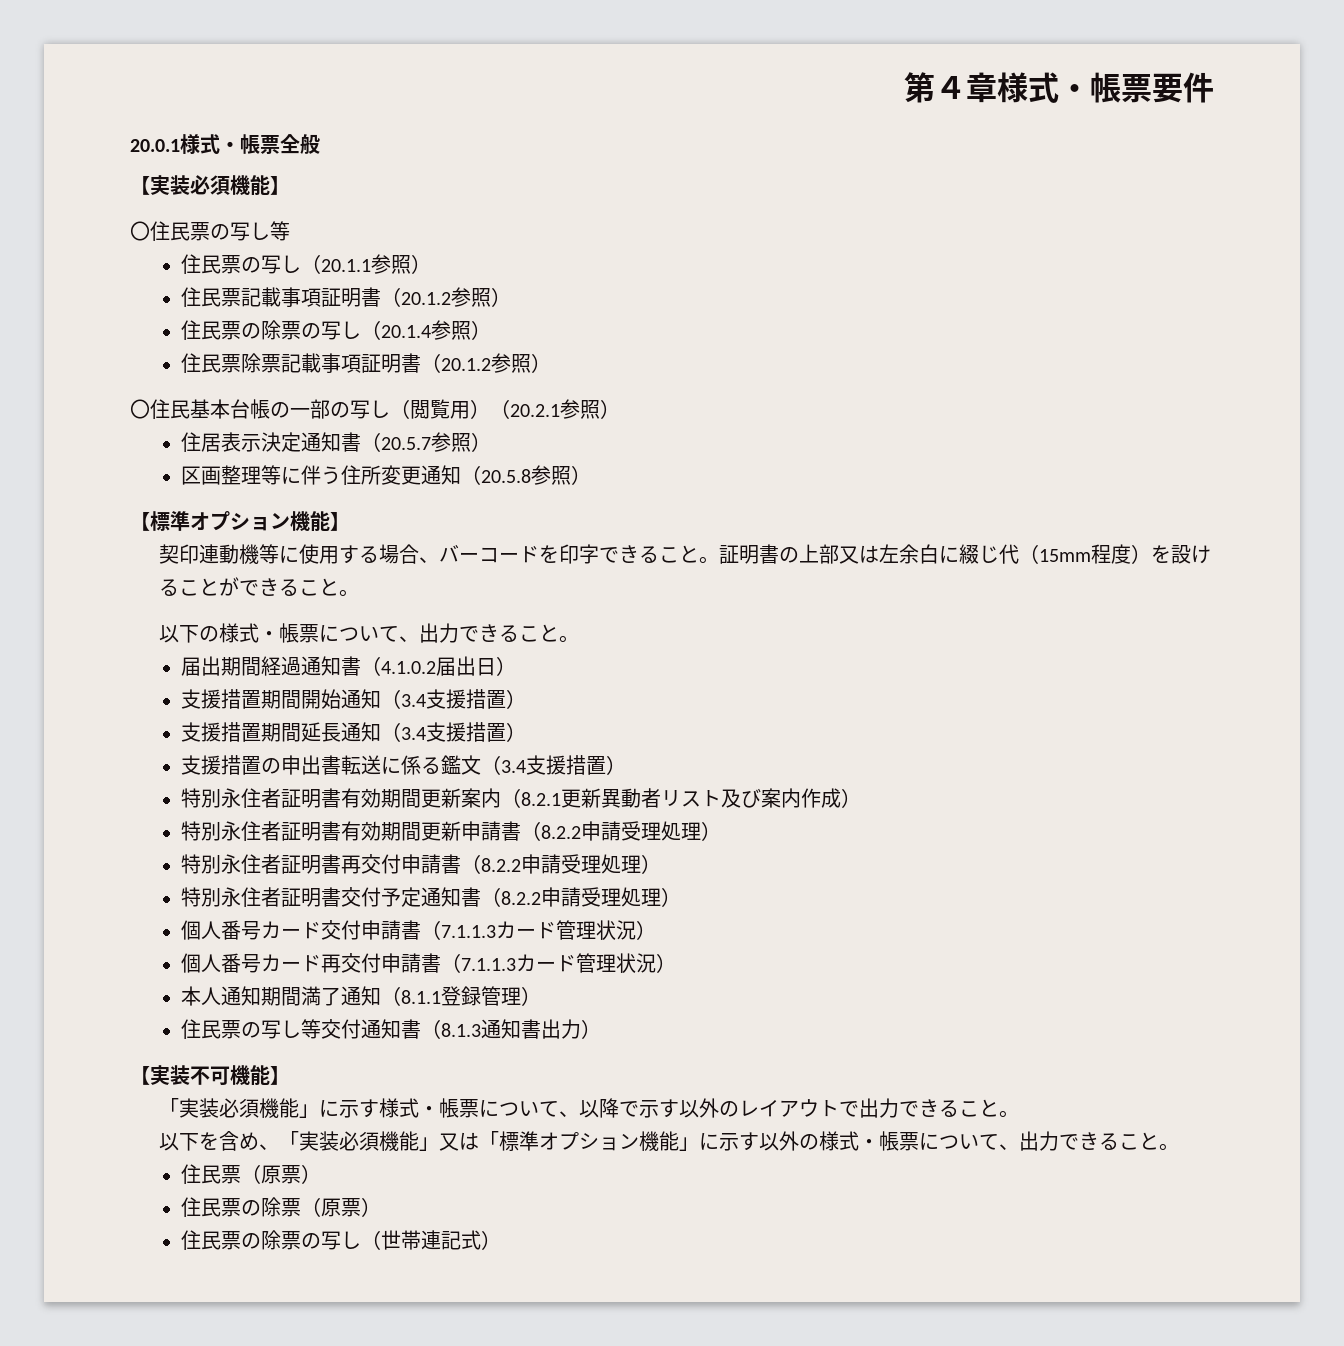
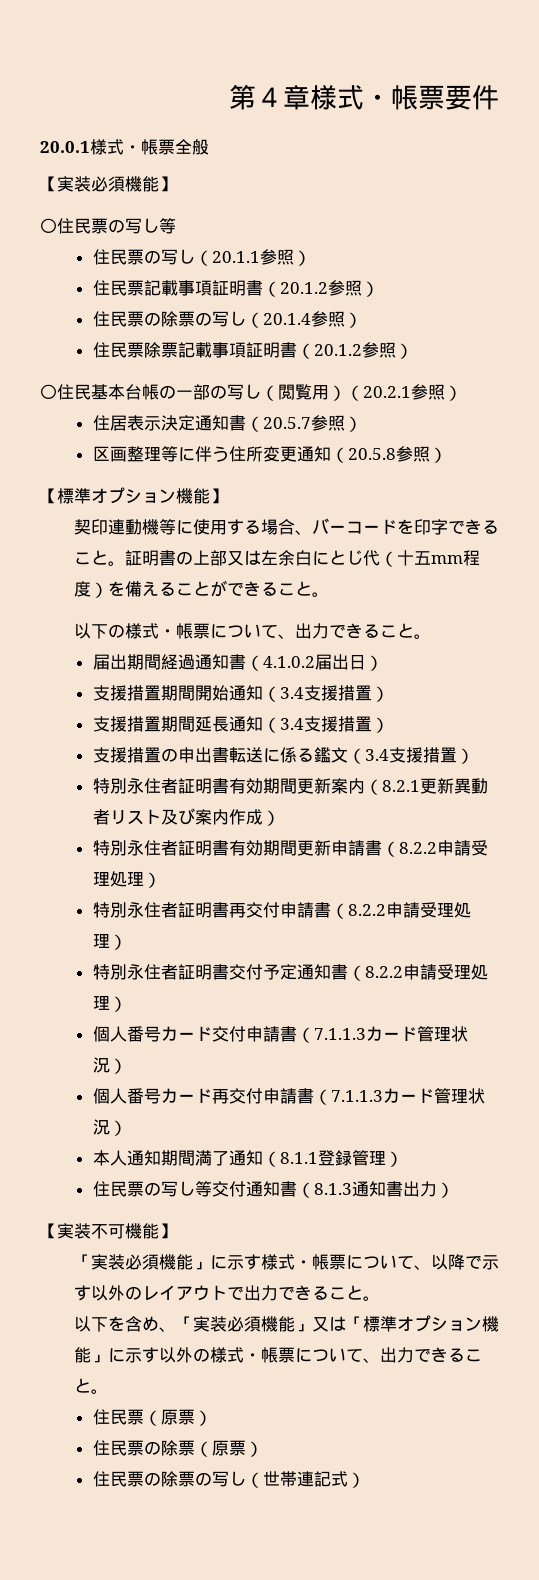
- 証明書の上部又は左余白に綴じ代（15mm程度）を設けることができること。
+ 証明書の上部又は左余白にとじ代（十五mm程度）を備えることができること。

